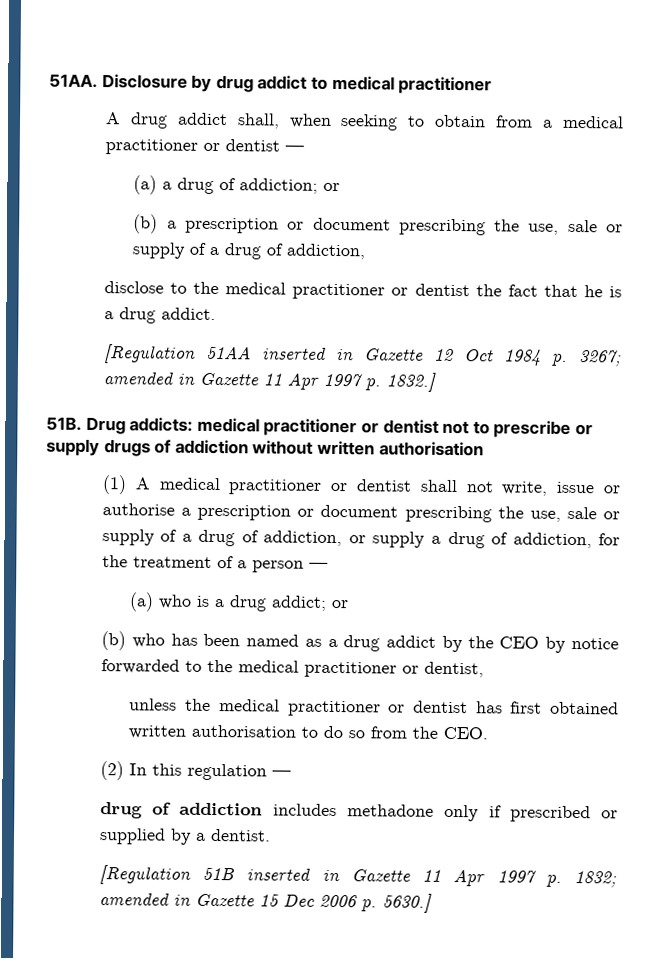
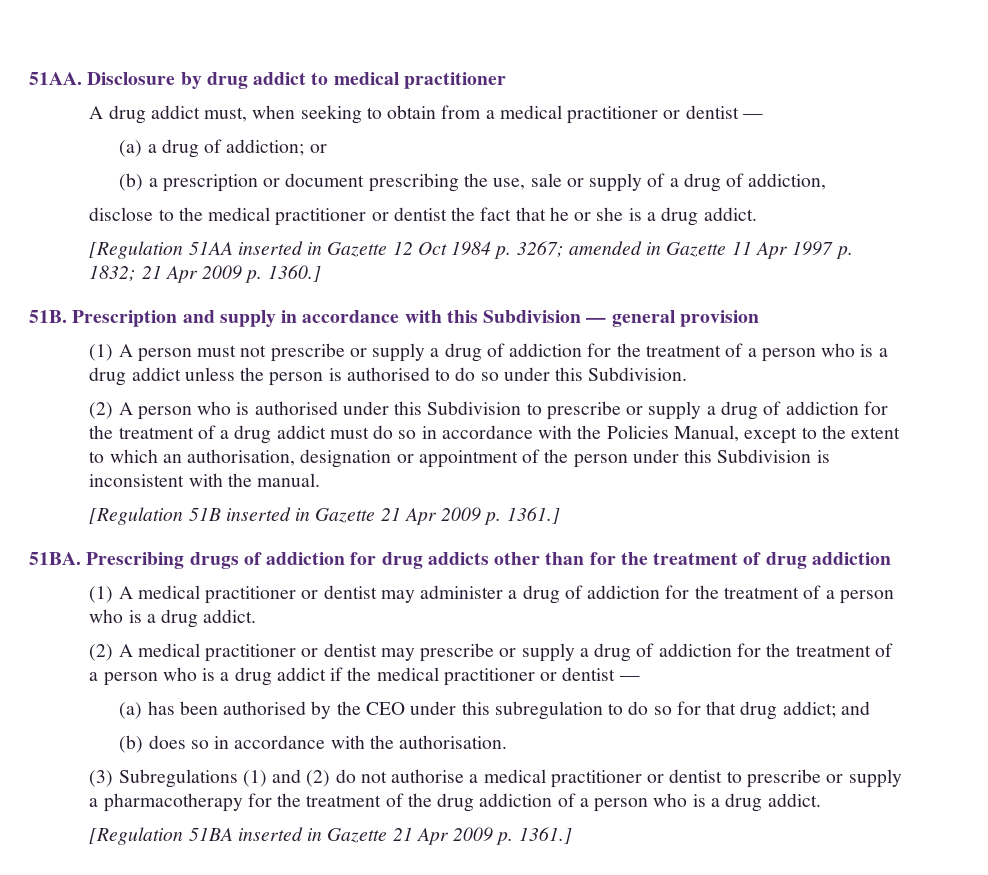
- A drug addict shall, when seeking to obtain from a medical practitioner or dentist —
+ A drug addict must, when seeking to obtain from a medical practitioner or dentist —
- disclose to the medical practitioner or dentist the fact that he is a drug addict.
+ disclose to the medical practitioner or dentist the fact that he or she is a drug addict.
- [Regulation 51AA inserted in Gazette 12 Oct 1984 p. 3267; amended in Gazette 11 Apr 1997 p. 1832.]
- 51B. Drug addicts: medical practitioner or dentist not to prescribe or supply drugs of addiction without written authorisation
+ [Regulation 51AA inserted in Gazette 12 Oct 1984 p. 3267; amended in Gazette 11 Apr 1997 p. 1832; 21 Apr 2009 p. 1360.]
+ 51B. Prescription and supply in accordance with this Subdivision — general provision
+ (1) A person must not prescribe or supply a drug of addiction for the treatment of a person who is a drug addict unless the person is authorised to do so under this Subdivision.
+ (2) A person who is authorised under this Subdivision to prescribe or supply a drug of addiction for the treatment of a drug addict must do so in accordance with the Policies Manual, except to the extent to which an authorisation, designation or appointment of the person under this Subdivision is inconsistent with the manual.
+ [Regulation 51B inserted in Gazette 21 Apr 2009 p. 1361.]
+ 51BA. Prescribing drugs of addiction for drug addicts other than for the treatment of drug addiction
- (1) A medical practitioner or dentist shall not write, issue or authorise a prescription or document prescribing the use, sale or supply of a drug of addiction, or supply a drug of addiction, for the treatment of a person —
- (a) who is a drug addict; or
- (b) who has been named as a drug addict by the CEO by notice forwarded to the medical practitioner or dentist,
- unless the medical practitioner or dentist has first obtained written authorisation to do so from the CEO.
- (2) In this regulation —
- drug of addiction includes methadone only if prescribed or supplied by a dentist.
- [Regulation 51B inserted in Gazette 11 Apr 1997 p. 1832; amended in Gazette 15 Dec 2006 p. 5630.]
+ (1) A medical practitioner or dentist may administer a drug of addiction for the treatment of a person who is a drug addict.
+ (2) A medical practitioner or dentist may prescribe or supply a drug of addiction for the treatment of a person who is a drug addict if the medical practitioner or dentist —
+ (a) has been authorised by the CEO under this subregulation to do so for that drug addict; and
+ (b) does so in accordance with the authorisation.
+ (3) Subregulations (1) and (2) do not authorise a medical practitioner or dentist to prescribe or supply a pharmacotherapy for the treatment of the drug addiction of a person who is a drug addict.
+ [Regulation 51BA inserted in Gazette 21 Apr 2009 p. 1361.]

